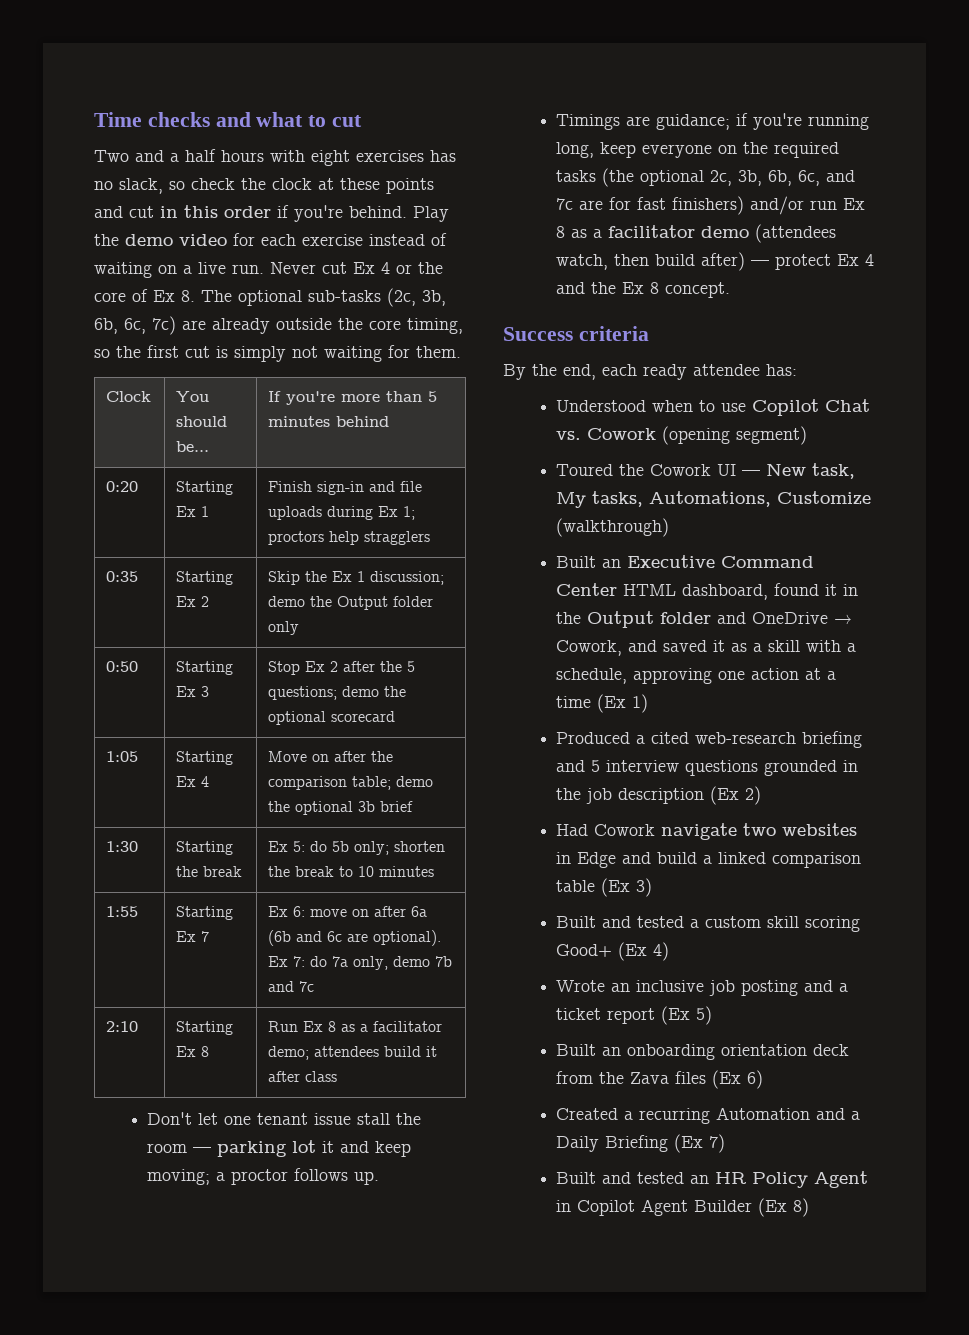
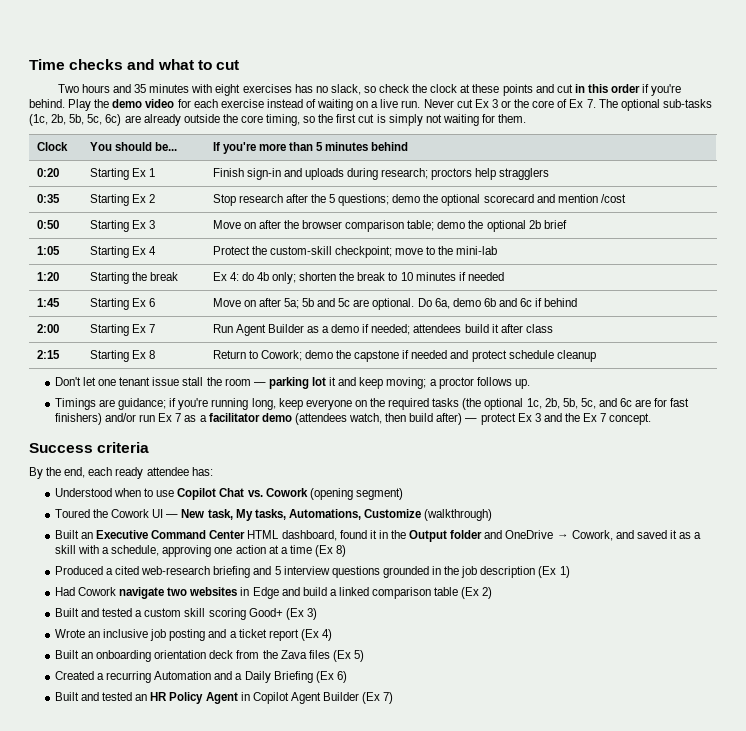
- Two and a half hours with eight exercises has no slack, so check the clock at these points and cut in this order if you're behind.
+ Two hours and 35 minutes with eight exercises has no slack, so check the clock at these points and cut in this order if you're behind.
- Never cut Ex 4 or the core of Ex 8. The optional sub-tasks (2c, 3b, 6b, 6c, 7c) are already outside the core timing, so the first cut is simply not waiting for them.
+ Never cut Ex 3 or the core of Ex 7. The optional sub-tasks (1c, 2b, 5b, 5c, 6c) are already outside the core timing, so the first cut is simply not waiting for them.
- 0:20 | Starting Ex 1 | Finish sign-in and file uploads during Ex 1; proctors help stragglers
+ 0:20 | Starting Ex 1 | Finish sign-in and uploads during research; proctors help stragglers
- 0:35 | Starting Ex 2 | Skip the Ex 1 discussion; demo the Output folder only
- 0:50 | Starting Ex 3 | Stop Ex 2 after the 5 questions; demo the optional scorecard
- 1:05 | Starting Ex 4 | Move on after the comparison table; demo the optional 3b brief
- 1:30 | Starting the break | Ex 5: do 5b only; shorten the break to 10 minutes
- 1:55 | Starting Ex 7 | Ex 6: move on after 6a (6b and 6c are optional). Ex 7: do 7a only, demo 7b and 7c
- 2:10 | Starting Ex 8 | Run Ex 8 as a facilitator demo; attendees build it after class
+ 0:35 | Starting Ex 2 | Stop research after the 5 questions; demo the optional scorecard and mention /cost
+ 0:50 | Starting Ex 3 | Move on after the browser comparison table; demo the optional 2b brief
+ 1:05 | Starting Ex 4 | Protect the custom-skill checkpoint; move to the mini-lab
+ 1:20 | Starting the break | Ex 4: do 4b only; shorten the break to 10 minutes if needed
+ 1:45 | Starting Ex 6 | Move on after 5a; 5b and 5c are optional. Do 6a, demo 6b and 6c if behind
+ 2:00 | Starting Ex 7 | Run Agent Builder as a demo if needed; attendees build it after class
+ 2:15 | Starting Ex 8 | Return to Cowork; demo the capstone if needed and protect schedule cleanup
- Timings are guidance; if you're running long, keep everyone on the required tasks (the optional 2c, 3b, 6b, 6c, and 7c are for fast finishers) and/or run Ex 8 as a facilitator demo (attendees watch, then build after) — protect Ex 4 and the Ex 8 concept.
+ Timings are guidance; if you're running long, keep everyone on the required tasks (the optional 1c, 2b, 5b, 5c, and 6c are for fast finishers) and/or run Ex 7 as a facilitator demo (attendees watch, then build after) — protect Ex 3 and the Ex 7 concept.
- Built an Executive Command Center HTML dashboard, found it in the Output folder and OneDrive → Cowork, and saved it as a skill with a schedule, approving one action at a time (Ex 1)
+ Built an Executive Command Center HTML dashboard, found it in the Output folder and OneDrive → Cowork, and saved it as a skill with a schedule, approving one action at a time (Ex 8)
- Produced a cited web-research briefing and 5 interview questions grounded in the job description (Ex 2)
+ Produced a cited web-research briefing and 5 interview questions grounded in the job description (Ex 1)
- Had Cowork navigate two websites in Edge and build a linked comparison table (Ex 3)
+ Had Cowork navigate two websites in Edge and build a linked comparison table (Ex 2)
- Built and tested a custom skill scoring Good+ (Ex 4)
+ Built and tested a custom skill scoring Good+ (Ex 3)
- Wrote an inclusive job posting and a ticket report (Ex 5)
+ Wrote an inclusive job posting and a ticket report (Ex 4)
- Built an onboarding orientation deck from the Zava files (Ex 6)
+ Built an onboarding orientation deck from the Zava files (Ex 5)
- Created a recurring Automation and a Daily Briefing (Ex 7)
+ Created a recurring Automation and a Daily Briefing (Ex 6)
- Built and tested an HR Policy Agent in Copilot Agent Builder (Ex 8)
+ Built and tested an HR Policy Agent in Copilot Agent Builder (Ex 7)

